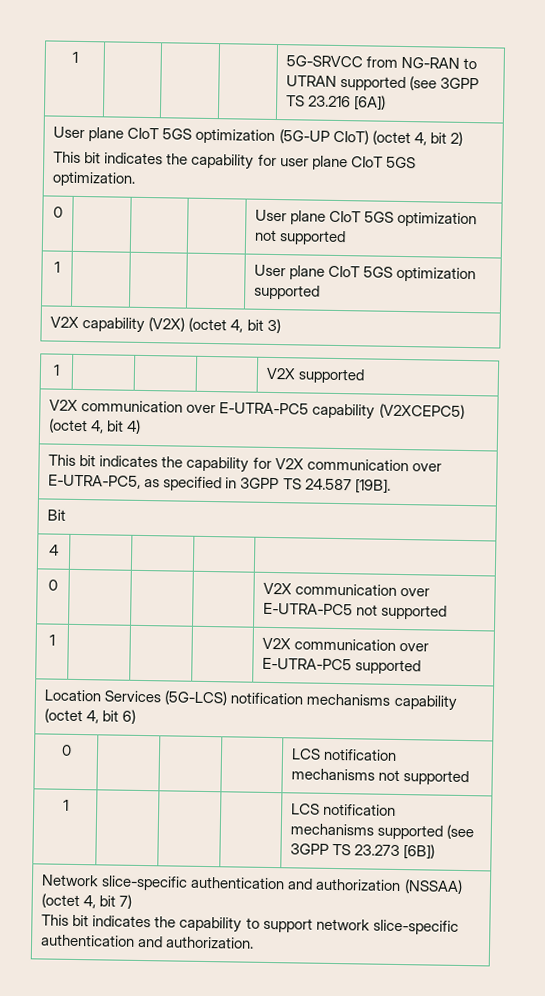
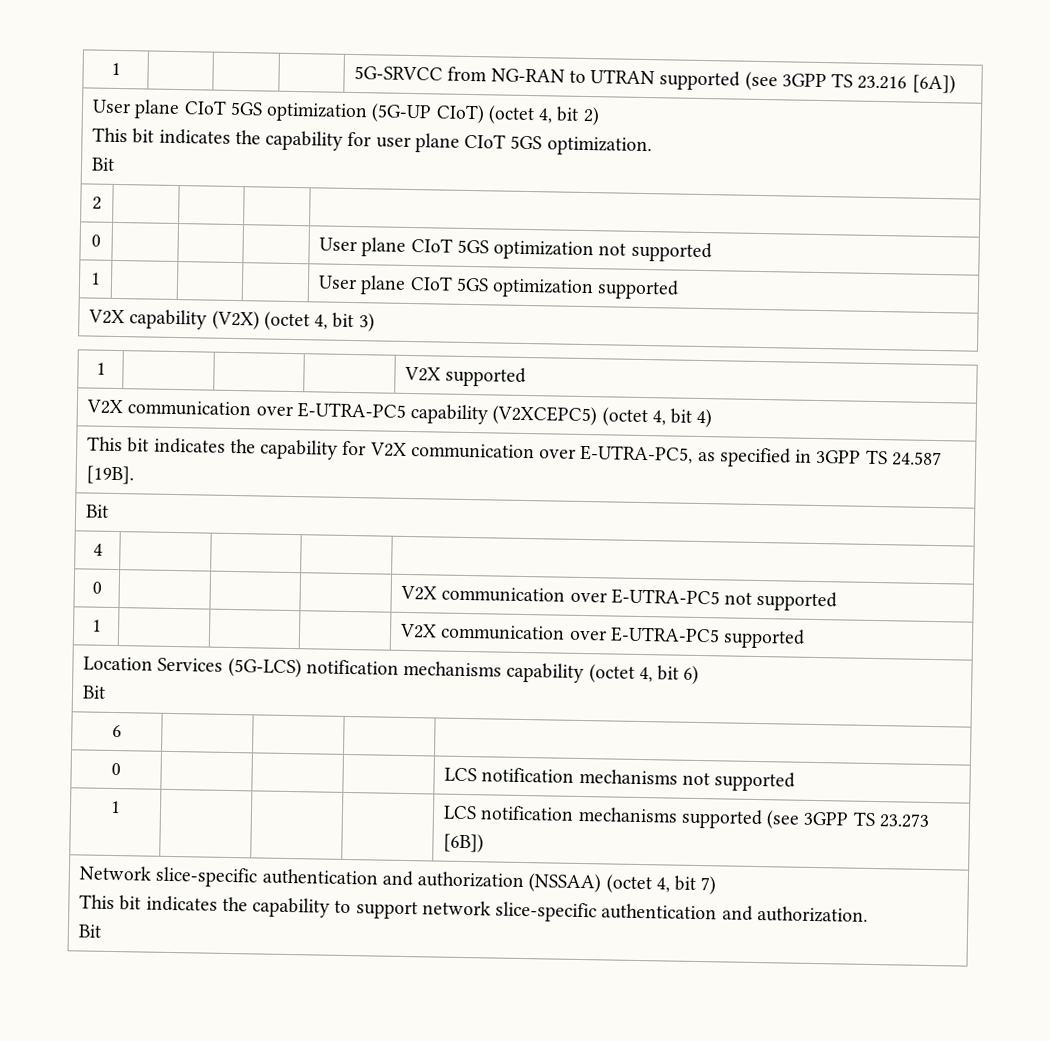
  User plane CIoT 5GS optimization (5G-UP CIoT) (octet 4, bit 2)
  This bit indicates the capability for user plane CIoT 5GS optimization.
+ Bit
+ 2 | | | |
  Location Services (5G-LCS) notification mechanisms capability (octet 4, bit 6)
+ Bit
+ 6 | | | |
  Network slice-specific authentication and authorization (NSSAA) (octet 4, bit 7)
  This bit indicates the capability to support network slice-specific authentication and authorization.
+ Bit

